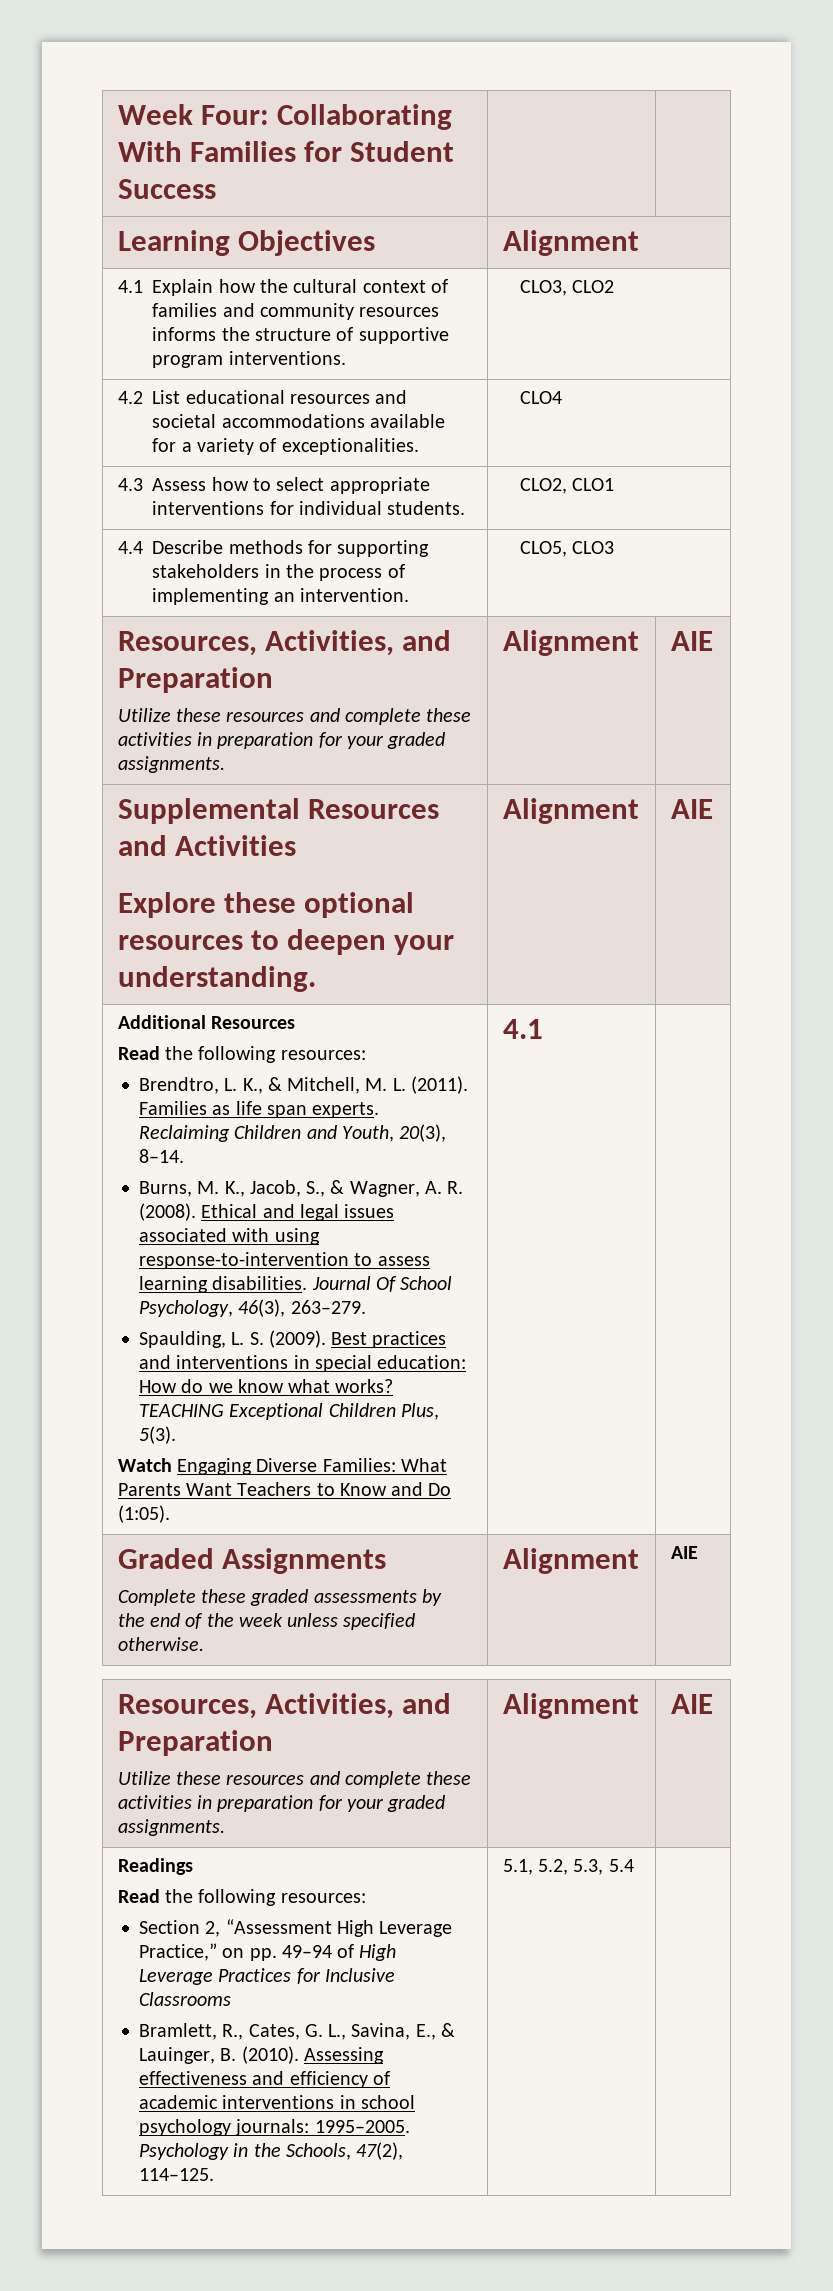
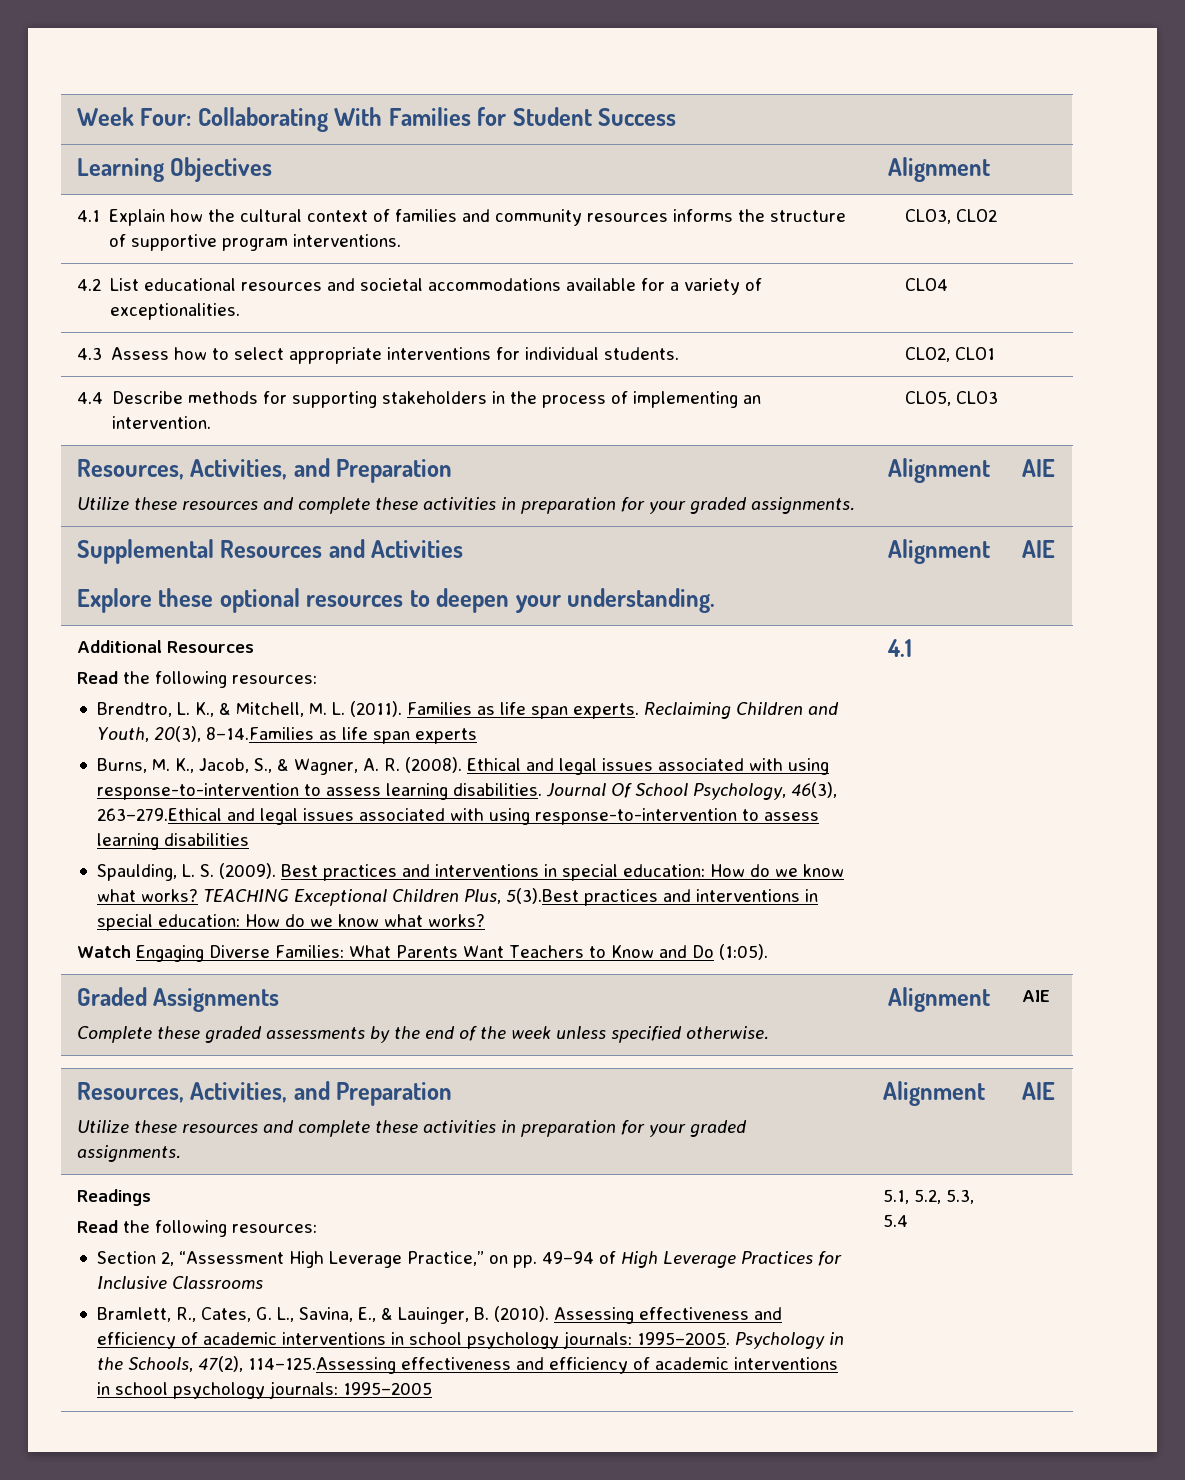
- Reclaiming Children and Youth, 20(3), 8–14.
+ Reclaiming Children and Youth, 20(3), 8–14.Families as life span experts
- Journal Of School Psychology, 46(3), 263–279.
+ Journal Of School Psychology, 46(3), 263–279.Ethical and legal issues associated with using response-to-intervention to assess learning disabilities
- TEACHING Exceptional Children Plus, 5(3).
+ TEACHING Exceptional Children Plus, 5(3).Best practices and interventions in special education: How do we know what works?
- Psychology in the Schools, 47(2), 114–125.
+ Psychology in the Schools, 47(2), 114–125.Assessing effectiveness and efficiency of academic interventions in school psychology journals: 1995–2005

